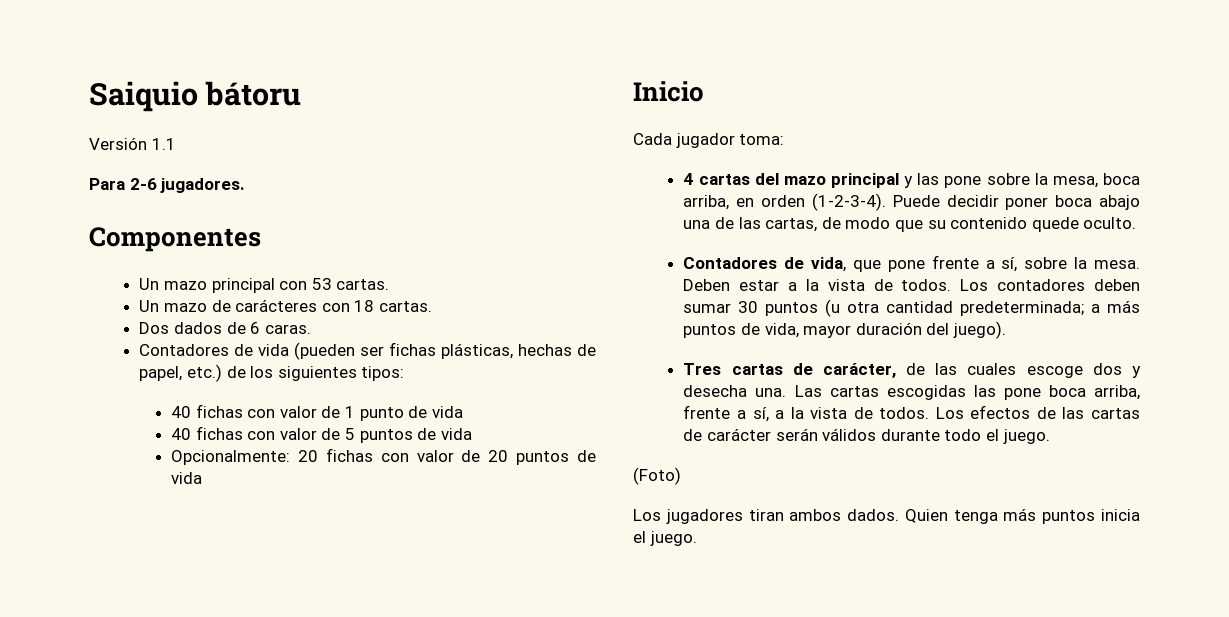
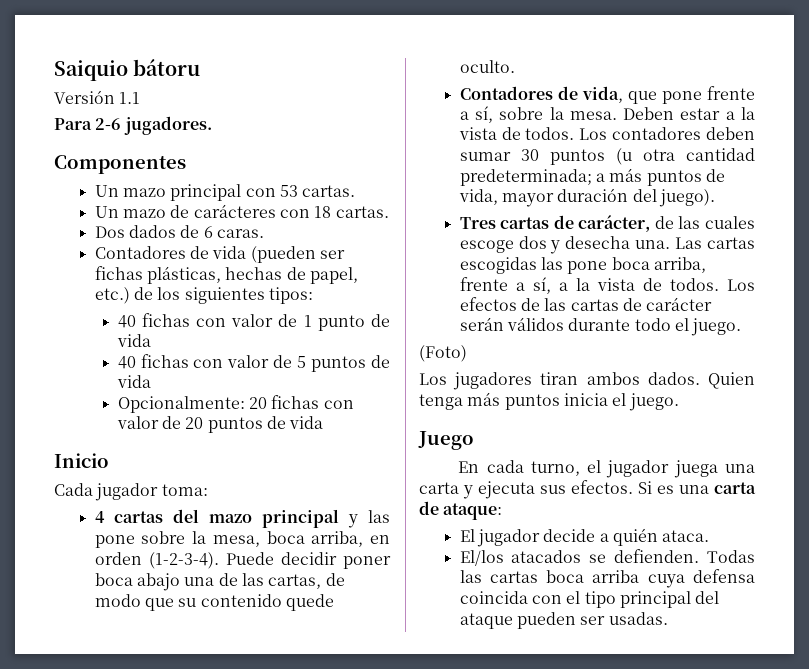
+ Juego
+ En cada turno, el jugador juega una carta y ejecuta sus efectos. Si es una carta de ataque:
+ El jugador decide a quién ataca.
+ El/los atacados se defienden. Todas las cartas boca arriba cuya defensa coincida con el tipo principal del ataque pueden ser usadas.

